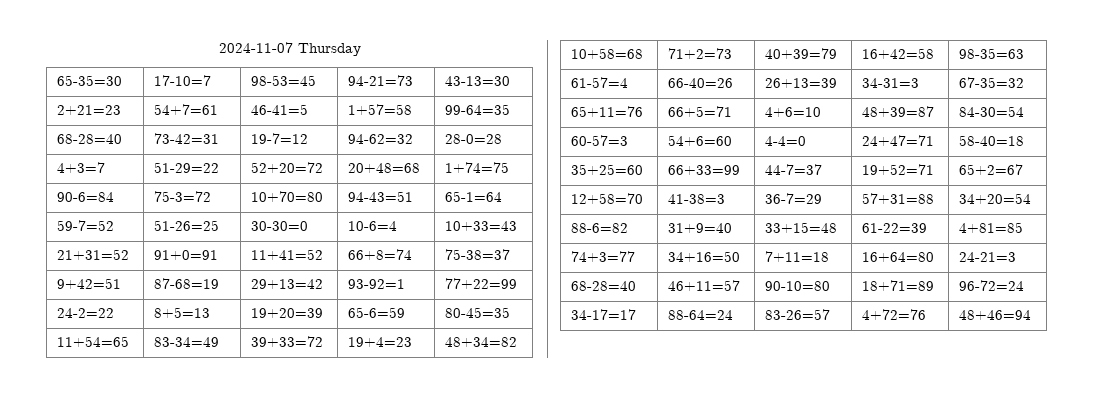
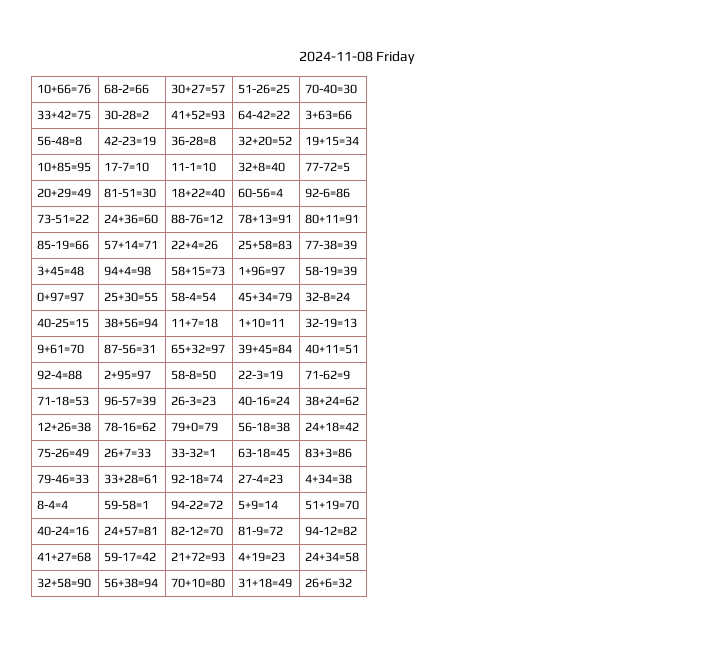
- 2024-11-07 Thursday
- 65-35=30 | 17-10=7 | 98-53=45 | 94-21=73 | 43-13=30
- 2+21=23 | 54+7=61 | 46-41=5 | 1+57=58 | 99-64=35
- 68-28=40 | 73-42=31 | 19-7=12 | 94-62=32 | 28-0=28
- 4+3=7 | 51-29=22 | 52+20=72 | 20+48=68 | 1+74=75
- 90-6=84 | 75-3=72 | 10+70=80 | 94-43=51 | 65-1=64
- 59-7=52 | 51-26=25 | 30-30=0 | 10-6=4 | 10+33=43
- 21+31=52 | 91+0=91 | 11+41=52 | 66+8=74 | 75-38=37
- 9+42=51 | 87-68=19 | 29+13=42 | 93-92=1 | 77+22=99
- 24-2=22 | 8+5=13 | 19+20=39 | 65-6=59 | 80-45=35
- 11+54=65 | 83-34=49 | 39+33=72 | 19+4=23 | 48+34=82
- 10+58=68 | 71+2=73 | 40+39=79 | 16+42=58 | 98-35=63
- 61-57=4 | 66-40=26 | 26+13=39 | 34-31=3 | 67-35=32
- 65+11=76 | 66+5=71 | 4+6=10 | 48+39=87 | 84-30=54
- 60-57=3 | 54+6=60 | 4-4=0 | 24+47=71 | 58-40=18
- 35+25=60 | 66+33=99 | 44-7=37 | 19+52=71 | 65+2=67
- 12+58=70 | 41-38=3 | 36-7=29 | 57+31=88 | 34+20=54
- 88-6=82 | 31+9=40 | 33+15=48 | 61-22=39 | 4+81=85
- 74+3=77 | 34+16=50 | 7+11=18 | 16+64=80 | 24-21=3
- 68-28=40 | 46+11=57 | 90-10=80 | 18+71=89 | 96-72=24
- 34-17=17 | 88-64=24 | 83-26=57 | 4+72=76 | 48+46=94
+ 2024-11-08 Friday
+ 10+66=76 | 68-2=66 | 30+27=57 | 51-26=25 | 70-40=30
+ 33+42=75 | 30-28=2 | 41+52=93 | 64-42=22 | 3+63=66
+ 56-48=8 | 42-23=19 | 36-28=8 | 32+20=52 | 19+15=34
+ 10+85=95 | 17-7=10 | 11-1=10 | 32+8=40 | 77-72=5
+ 20+29=49 | 81-51=30 | 18+22=40 | 60-56=4 | 92-6=86
+ 73-51=22 | 24+36=60 | 88-76=12 | 78+13=91 | 80+11=91
+ 85-19=66 | 57+14=71 | 22+4=26 | 25+58=83 | 77-38=39
+ 3+45=48 | 94+4=98 | 58+15=73 | 1+96=97 | 58-19=39
+ 0+97=97 | 25+30=55 | 58-4=54 | 45+34=79 | 32-8=24
+ 40-25=15 | 38+56=94 | 11+7=18 | 1+10=11 | 32-19=13
+ 9+61=70 | 87-56=31 | 65+32=97 | 39+45=84 | 40+11=51
+ 92-4=88 | 2+95=97 | 58-8=50 | 22-3=19 | 71-62=9
+ 71-18=53 | 96-57=39 | 26-3=23 | 40-16=24 | 38+24=62
+ 12+26=38 | 78-16=62 | 79+0=79 | 56-18=38 | 24+18=42
+ 75-26=49 | 26+7=33 | 33-32=1 | 63-18=45 | 83+3=86
+ 79-46=33 | 33+28=61 | 92-18=74 | 27-4=23 | 4+34=38
+ 8-4=4 | 59-58=1 | 94-22=72 | 5+9=14 | 51+19=70
+ 40-24=16 | 24+57=81 | 82-12=70 | 81-9=72 | 94-12=82
+ 41+27=68 | 59-17=42 | 21+72=93 | 4+19=23 | 24+34=58
+ 32+58=90 | 56+38=94 | 70+10=80 | 31+18=49 | 26+6=32

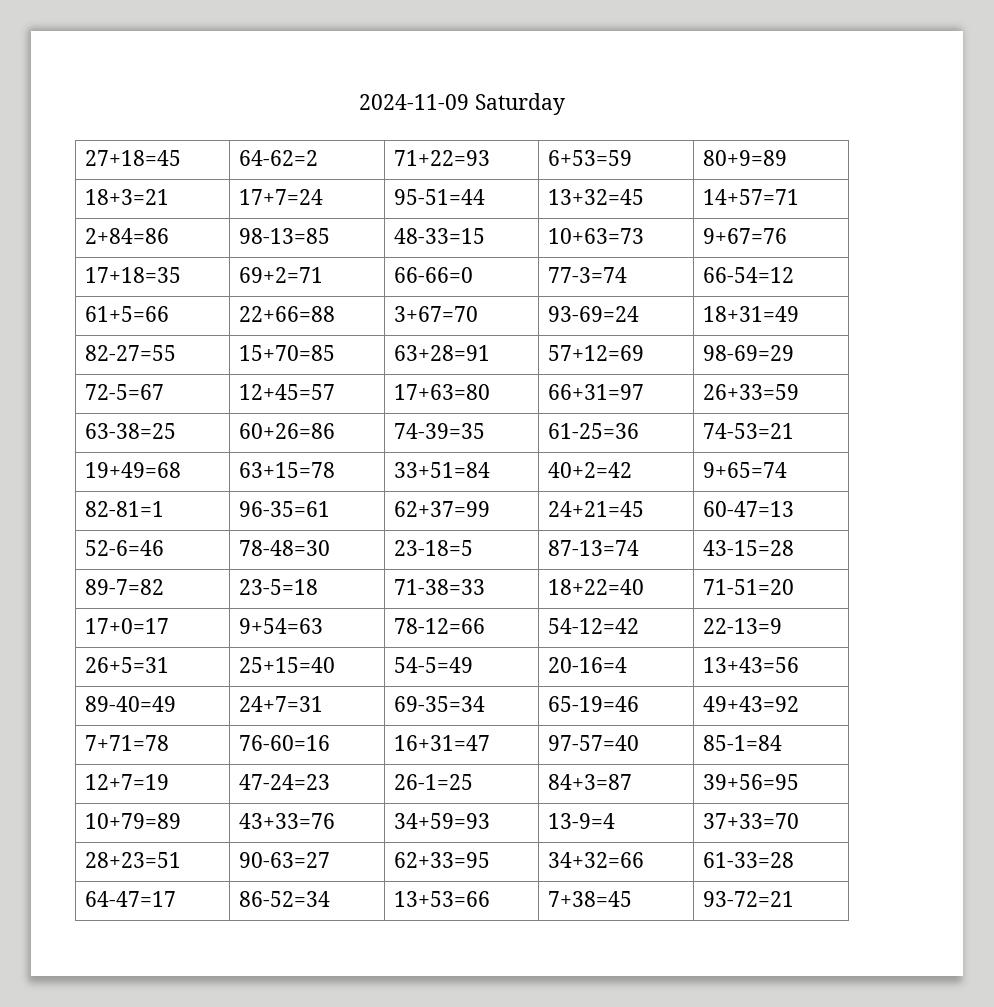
- 2024-11-08 Friday
- 10+66=76 | 68-2=66 | 30+27=57 | 51-26=25 | 70-40=30
- 33+42=75 | 30-28=2 | 41+52=93 | 64-42=22 | 3+63=66
- 56-48=8 | 42-23=19 | 36-28=8 | 32+20=52 | 19+15=34
- 10+85=95 | 17-7=10 | 11-1=10 | 32+8=40 | 77-72=5
- 20+29=49 | 81-51=30 | 18+22=40 | 60-56=4 | 92-6=86
- 73-51=22 | 24+36=60 | 88-76=12 | 78+13=91 | 80+11=91
- 85-19=66 | 57+14=71 | 22+4=26 | 25+58=83 | 77-38=39
- 3+45=48 | 94+4=98 | 58+15=73 | 1+96=97 | 58-19=39
- 0+97=97 | 25+30=55 | 58-4=54 | 45+34=79 | 32-8=24
- 40-25=15 | 38+56=94 | 11+7=18 | 1+10=11 | 32-19=13
- 9+61=70 | 87-56=31 | 65+32=97 | 39+45=84 | 40+11=51
- 92-4=88 | 2+95=97 | 58-8=50 | 22-3=19 | 71-62=9
- 71-18=53 | 96-57=39 | 26-3=23 | 40-16=24 | 38+24=62
- 12+26=38 | 78-16=62 | 79+0=79 | 56-18=38 | 24+18=42
- 75-26=49 | 26+7=33 | 33-32=1 | 63-18=45 | 83+3=86
- 79-46=33 | 33+28=61 | 92-18=74 | 27-4=23 | 4+34=38
- 8-4=4 | 59-58=1 | 94-22=72 | 5+9=14 | 51+19=70
- 40-24=16 | 24+57=81 | 82-12=70 | 81-9=72 | 94-12=82
- 41+27=68 | 59-17=42 | 21+72=93 | 4+19=23 | 24+34=58
- 32+58=90 | 56+38=94 | 70+10=80 | 31+18=49 | 26+6=32
+ 2024-11-09 Saturday
+ 27+18=45 | 64-62=2 | 71+22=93 | 6+53=59 | 80+9=89
+ 18+3=21 | 17+7=24 | 95-51=44 | 13+32=45 | 14+57=71
+ 2+84=86 | 98-13=85 | 48-33=15 | 10+63=73 | 9+67=76
+ 17+18=35 | 69+2=71 | 66-66=0 | 77-3=74 | 66-54=12
+ 61+5=66 | 22+66=88 | 3+67=70 | 93-69=24 | 18+31=49
+ 82-27=55 | 15+70=85 | 63+28=91 | 57+12=69 | 98-69=29
+ 72-5=67 | 12+45=57 | 17+63=80 | 66+31=97 | 26+33=59
+ 63-38=25 | 60+26=86 | 74-39=35 | 61-25=36 | 74-53=21
+ 19+49=68 | 63+15=78 | 33+51=84 | 40+2=42 | 9+65=74
+ 82-81=1 | 96-35=61 | 62+37=99 | 24+21=45 | 60-47=13
+ 52-6=46 | 78-48=30 | 23-18=5 | 87-13=74 | 43-15=28
+ 89-7=82 | 23-5=18 | 71-38=33 | 18+22=40 | 71-51=20
+ 17+0=17 | 9+54=63 | 78-12=66 | 54-12=42 | 22-13=9
+ 26+5=31 | 25+15=40 | 54-5=49 | 20-16=4 | 13+43=56
+ 89-40=49 | 24+7=31 | 69-35=34 | 65-19=46 | 49+43=92
+ 7+71=78 | 76-60=16 | 16+31=47 | 97-57=40 | 85-1=84
+ 12+7=19 | 47-24=23 | 26-1=25 | 84+3=87 | 39+56=95
+ 10+79=89 | 43+33=76 | 34+59=93 | 13-9=4 | 37+33=70
+ 28+23=51 | 90-63=27 | 62+33=95 | 34+32=66 | 61-33=28
+ 64-47=17 | 86-52=34 | 13+53=66 | 7+38=45 | 93-72=21

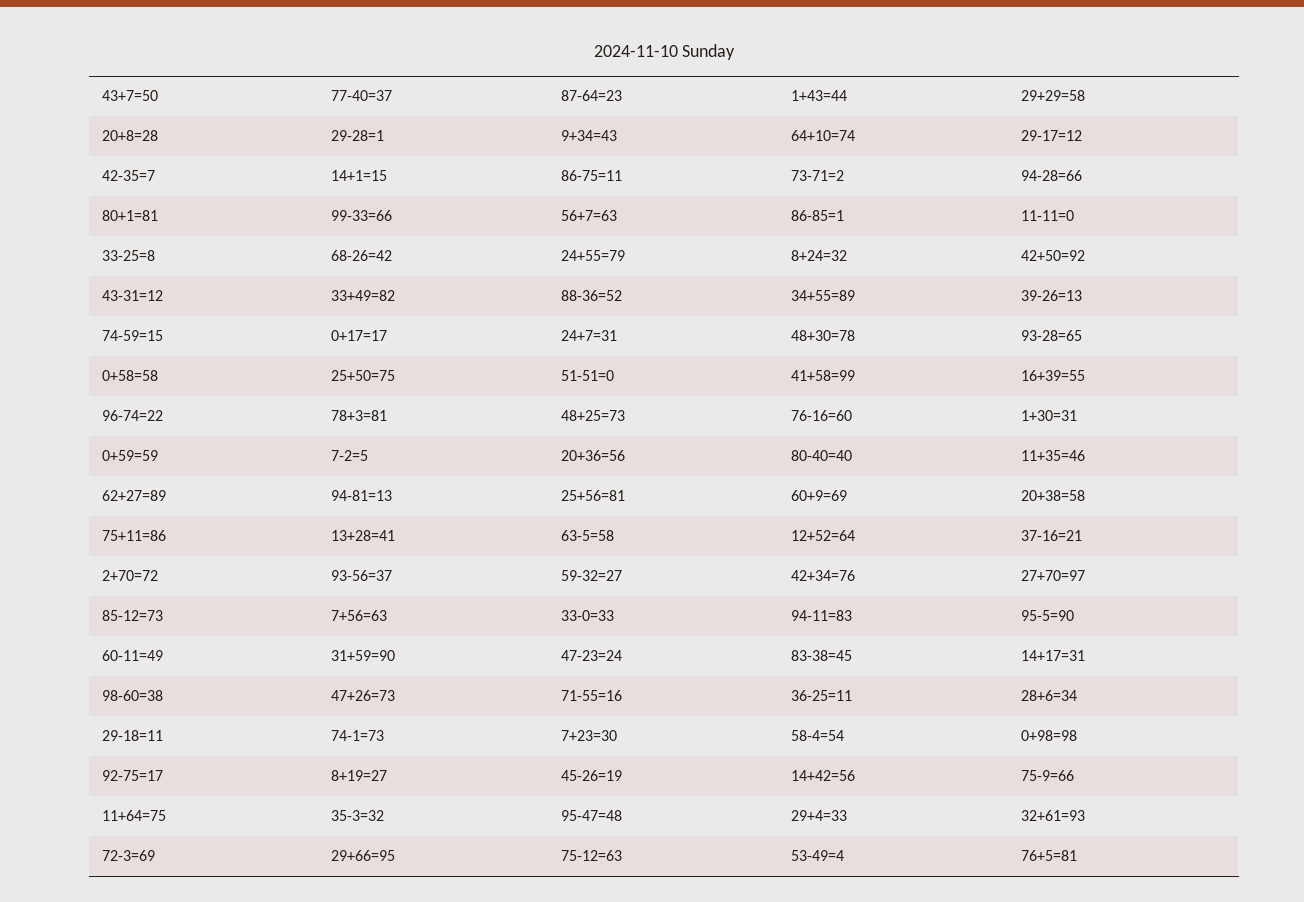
- 2024-11-09 Saturday
- 27+18=45 | 64-62=2 | 71+22=93 | 6+53=59 | 80+9=89
- 18+3=21 | 17+7=24 | 95-51=44 | 13+32=45 | 14+57=71
- 2+84=86 | 98-13=85 | 48-33=15 | 10+63=73 | 9+67=76
- 17+18=35 | 69+2=71 | 66-66=0 | 77-3=74 | 66-54=12
- 61+5=66 | 22+66=88 | 3+67=70 | 93-69=24 | 18+31=49
- 82-27=55 | 15+70=85 | 63+28=91 | 57+12=69 | 98-69=29
- 72-5=67 | 12+45=57 | 17+63=80 | 66+31=97 | 26+33=59
- 63-38=25 | 60+26=86 | 74-39=35 | 61-25=36 | 74-53=21
- 19+49=68 | 63+15=78 | 33+51=84 | 40+2=42 | 9+65=74
- 82-81=1 | 96-35=61 | 62+37=99 | 24+21=45 | 60-47=13
- 52-6=46 | 78-48=30 | 23-18=5 | 87-13=74 | 43-15=28
- 89-7=82 | 23-5=18 | 71-38=33 | 18+22=40 | 71-51=20
- 17+0=17 | 9+54=63 | 78-12=66 | 54-12=42 | 22-13=9
- 26+5=31 | 25+15=40 | 54-5=49 | 20-16=4 | 13+43=56
- 89-40=49 | 24+7=31 | 69-35=34 | 65-19=46 | 49+43=92
- 7+71=78 | 76-60=16 | 16+31=47 | 97-57=40 | 85-1=84
- 12+7=19 | 47-24=23 | 26-1=25 | 84+3=87 | 39+56=95
- 10+79=89 | 43+33=76 | 34+59=93 | 13-9=4 | 37+33=70
- 28+23=51 | 90-63=27 | 62+33=95 | 34+32=66 | 61-33=28
- 64-47=17 | 86-52=34 | 13+53=66 | 7+38=45 | 93-72=21
+ 2024-11-10 Sunday
+ 43+7=50 | 77-40=37 | 87-64=23 | 1+43=44 | 29+29=58
+ 20+8=28 | 29-28=1 | 9+34=43 | 64+10=74 | 29-17=12
+ 42-35=7 | 14+1=15 | 86-75=11 | 73-71=2 | 94-28=66
+ 80+1=81 | 99-33=66 | 56+7=63 | 86-85=1 | 11-11=0
+ 33-25=8 | 68-26=42 | 24+55=79 | 8+24=32 | 42+50=92
+ 43-31=12 | 33+49=82 | 88-36=52 | 34+55=89 | 39-26=13
+ 74-59=15 | 0+17=17 | 24+7=31 | 48+30=78 | 93-28=65
+ 0+58=58 | 25+50=75 | 51-51=0 | 41+58=99 | 16+39=55
+ 96-74=22 | 78+3=81 | 48+25=73 | 76-16=60 | 1+30=31
+ 0+59=59 | 7-2=5 | 20+36=56 | 80-40=40 | 11+35=46
+ 62+27=89 | 94-81=13 | 25+56=81 | 60+9=69 | 20+38=58
+ 75+11=86 | 13+28=41 | 63-5=58 | 12+52=64 | 37-16=21
+ 2+70=72 | 93-56=37 | 59-32=27 | 42+34=76 | 27+70=97
+ 85-12=73 | 7+56=63 | 33-0=33 | 94-11=83 | 95-5=90
+ 60-11=49 | 31+59=90 | 47-23=24 | 83-38=45 | 14+17=31
+ 98-60=38 | 47+26=73 | 71-55=16 | 36-25=11 | 28+6=34
+ 29-18=11 | 74-1=73 | 7+23=30 | 58-4=54 | 0+98=98
+ 92-75=17 | 8+19=27 | 45-26=19 | 14+42=56 | 75-9=66
+ 11+64=75 | 35-3=32 | 95-47=48 | 29+4=33 | 32+61=93
+ 72-3=69 | 29+66=95 | 75-12=63 | 53-49=4 | 76+5=81

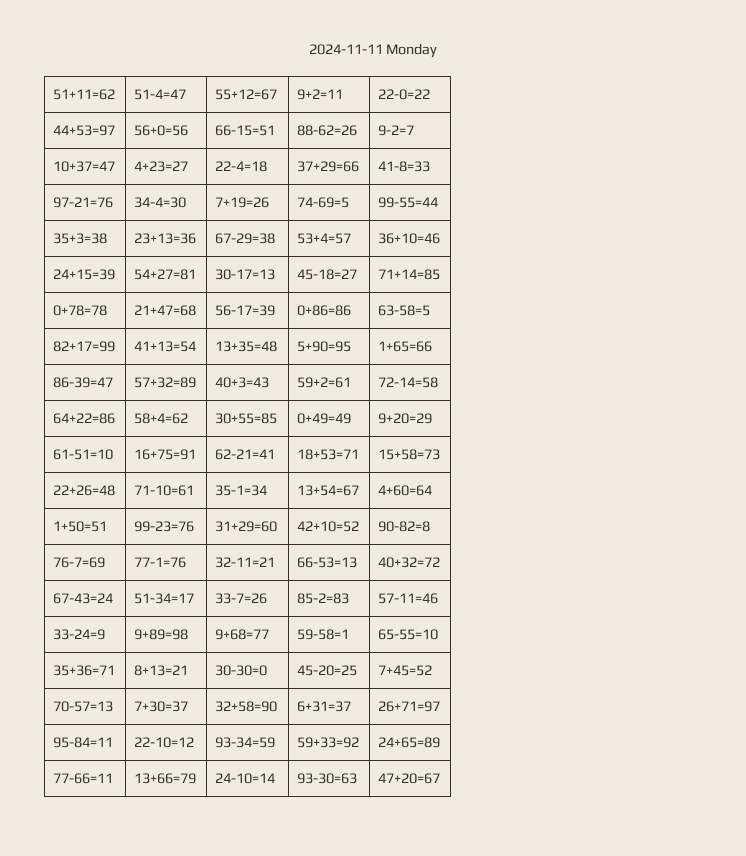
- 2024-11-10 Sunday
- 43+7=50 | 77-40=37 | 87-64=23 | 1+43=44 | 29+29=58
- 20+8=28 | 29-28=1 | 9+34=43 | 64+10=74 | 29-17=12
- 42-35=7 | 14+1=15 | 86-75=11 | 73-71=2 | 94-28=66
- 80+1=81 | 99-33=66 | 56+7=63 | 86-85=1 | 11-11=0
- 33-25=8 | 68-26=42 | 24+55=79 | 8+24=32 | 42+50=92
- 43-31=12 | 33+49=82 | 88-36=52 | 34+55=89 | 39-26=13
- 74-59=15 | 0+17=17 | 24+7=31 | 48+30=78 | 93-28=65
- 0+58=58 | 25+50=75 | 51-51=0 | 41+58=99 | 16+39=55
- 96-74=22 | 78+3=81 | 48+25=73 | 76-16=60 | 1+30=31
- 0+59=59 | 7-2=5 | 20+36=56 | 80-40=40 | 11+35=46
- 62+27=89 | 94-81=13 | 25+56=81 | 60+9=69 | 20+38=58
- 75+11=86 | 13+28=41 | 63-5=58 | 12+52=64 | 37-16=21
- 2+70=72 | 93-56=37 | 59-32=27 | 42+34=76 | 27+70=97
- 85-12=73 | 7+56=63 | 33-0=33 | 94-11=83 | 95-5=90
- 60-11=49 | 31+59=90 | 47-23=24 | 83-38=45 | 14+17=31
- 98-60=38 | 47+26=73 | 71-55=16 | 36-25=11 | 28+6=34
- 29-18=11 | 74-1=73 | 7+23=30 | 58-4=54 | 0+98=98
- 92-75=17 | 8+19=27 | 45-26=19 | 14+42=56 | 75-9=66
- 11+64=75 | 35-3=32 | 95-47=48 | 29+4=33 | 32+61=93
- 72-3=69 | 29+66=95 | 75-12=63 | 53-49=4 | 76+5=81
+ 2024-11-11 Monday
+ 51+11=62 | 51-4=47 | 55+12=67 | 9+2=11 | 22-0=22
+ 44+53=97 | 56+0=56 | 66-15=51 | 88-62=26 | 9-2=7
+ 10+37=47 | 4+23=27 | 22-4=18 | 37+29=66 | 41-8=33
+ 97-21=76 | 34-4=30 | 7+19=26 | 74-69=5 | 99-55=44
+ 35+3=38 | 23+13=36 | 67-29=38 | 53+4=57 | 36+10=46
+ 24+15=39 | 54+27=81 | 30-17=13 | 45-18=27 | 71+14=85
+ 0+78=78 | 21+47=68 | 56-17=39 | 0+86=86 | 63-58=5
+ 82+17=99 | 41+13=54 | 13+35=48 | 5+90=95 | 1+65=66
+ 86-39=47 | 57+32=89 | 40+3=43 | 59+2=61 | 72-14=58
+ 64+22=86 | 58+4=62 | 30+55=85 | 0+49=49 | 9+20=29
+ 61-51=10 | 16+75=91 | 62-21=41 | 18+53=71 | 15+58=73
+ 22+26=48 | 71-10=61 | 35-1=34 | 13+54=67 | 4+60=64
+ 1+50=51 | 99-23=76 | 31+29=60 | 42+10=52 | 90-82=8
+ 76-7=69 | 77-1=76 | 32-11=21 | 66-53=13 | 40+32=72
+ 67-43=24 | 51-34=17 | 33-7=26 | 85-2=83 | 57-11=46
+ 33-24=9 | 9+89=98 | 9+68=77 | 59-58=1 | 65-55=10
+ 35+36=71 | 8+13=21 | 30-30=0 | 45-20=25 | 7+45=52
+ 70-57=13 | 7+30=37 | 32+58=90 | 6+31=37 | 26+71=97
+ 95-84=11 | 22-10=12 | 93-34=59 | 59+33=92 | 24+65=89
+ 77-66=11 | 13+66=79 | 24-10=14 | 93-30=63 | 47+20=67

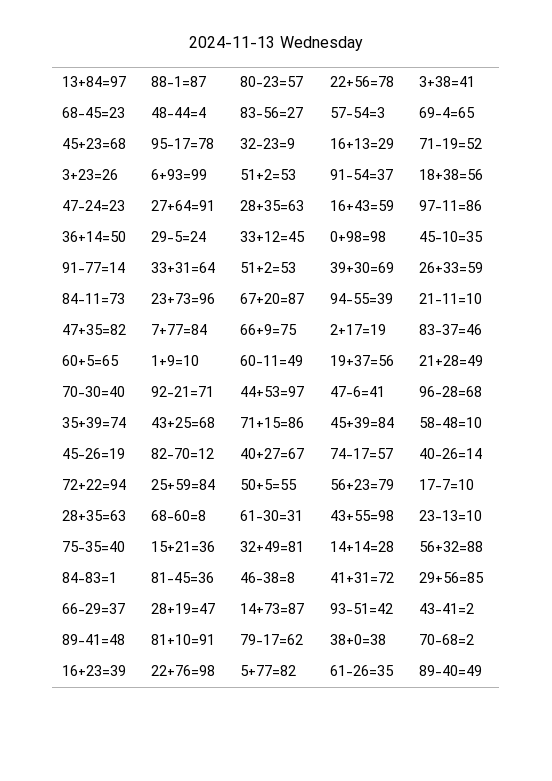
- 2024-11-11 Monday
- 51+11=62 | 51-4=47 | 55+12=67 | 9+2=11 | 22-0=22
- 44+53=97 | 56+0=56 | 66-15=51 | 88-62=26 | 9-2=7
- 10+37=47 | 4+23=27 | 22-4=18 | 37+29=66 | 41-8=33
- 97-21=76 | 34-4=30 | 7+19=26 | 74-69=5 | 99-55=44
- 35+3=38 | 23+13=36 | 67-29=38 | 53+4=57 | 36+10=46
- 24+15=39 | 54+27=81 | 30-17=13 | 45-18=27 | 71+14=85
- 0+78=78 | 21+47=68 | 56-17=39 | 0+86=86 | 63-58=5
- 82+17=99 | 41+13=54 | 13+35=48 | 5+90=95 | 1+65=66
- 86-39=47 | 57+32=89 | 40+3=43 | 59+2=61 | 72-14=58
- 64+22=86 | 58+4=62 | 30+55=85 | 0+49=49 | 9+20=29
- 61-51=10 | 16+75=91 | 62-21=41 | 18+53=71 | 15+58=73
- 22+26=48 | 71-10=61 | 35-1=34 | 13+54=67 | 4+60=64
- 1+50=51 | 99-23=76 | 31+29=60 | 42+10=52 | 90-82=8
- 76-7=69 | 77-1=76 | 32-11=21 | 66-53=13 | 40+32=72
- 67-43=24 | 51-34=17 | 33-7=26 | 85-2=83 | 57-11=46
- 33-24=9 | 9+89=98 | 9+68=77 | 59-58=1 | 65-55=10
- 35+36=71 | 8+13=21 | 30-30=0 | 45-20=25 | 7+45=52
- 70-57=13 | 7+30=37 | 32+58=90 | 6+31=37 | 26+71=97
- 95-84=11 | 22-10=12 | 93-34=59 | 59+33=92 | 24+65=89
- 77-66=11 | 13+66=79 | 24-10=14 | 93-30=63 | 47+20=67
+ 2024-11-13 Wednesday
+ 13+84=97 | 88-1=87 | 80-23=57 | 22+56=78 | 3+38=41
+ 68-45=23 | 48-44=4 | 83-56=27 | 57-54=3 | 69-4=65
+ 45+23=68 | 95-17=78 | 32-23=9 | 16+13=29 | 71-19=52
+ 3+23=26 | 6+93=99 | 51+2=53 | 91-54=37 | 18+38=56
+ 47-24=23 | 27+64=91 | 28+35=63 | 16+43=59 | 97-11=86
+ 36+14=50 | 29-5=24 | 33+12=45 | 0+98=98 | 45-10=35
+ 91-77=14 | 33+31=64 | 51+2=53 | 39+30=69 | 26+33=59
+ 84-11=73 | 23+73=96 | 67+20=87 | 94-55=39 | 21-11=10
+ 47+35=82 | 7+77=84 | 66+9=75 | 2+17=19 | 83-37=46
+ 60+5=65 | 1+9=10 | 60-11=49 | 19+37=56 | 21+28=49
+ 70-30=40 | 92-21=71 | 44+53=97 | 47-6=41 | 96-28=68
+ 35+39=74 | 43+25=68 | 71+15=86 | 45+39=84 | 58-48=10
+ 45-26=19 | 82-70=12 | 40+27=67 | 74-17=57 | 40-26=14
+ 72+22=94 | 25+59=84 | 50+5=55 | 56+23=79 | 17-7=10
+ 28+35=63 | 68-60=8 | 61-30=31 | 43+55=98 | 23-13=10
+ 75-35=40 | 15+21=36 | 32+49=81 | 14+14=28 | 56+32=88
+ 84-83=1 | 81-45=36 | 46-38=8 | 41+31=72 | 29+56=85
+ 66-29=37 | 28+19=47 | 14+73=87 | 93-51=42 | 43-41=2
+ 89-41=48 | 81+10=91 | 79-17=62 | 38+0=38 | 70-68=2
+ 16+23=39 | 22+76=98 | 5+77=82 | 61-26=35 | 89-40=49

